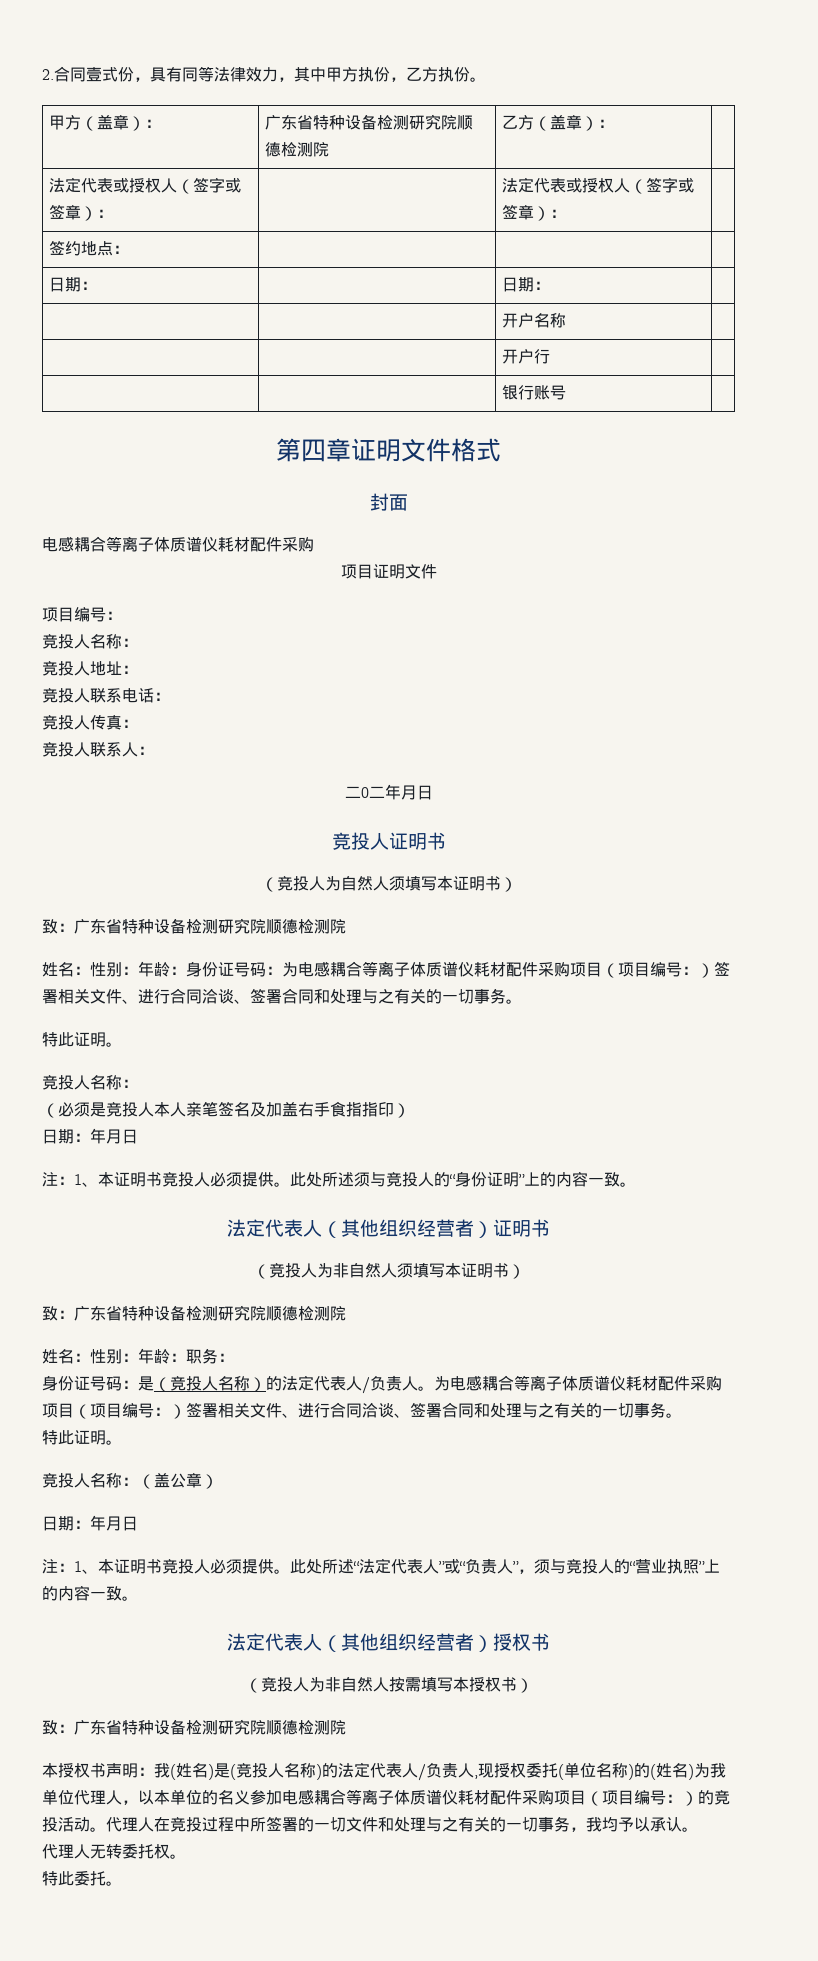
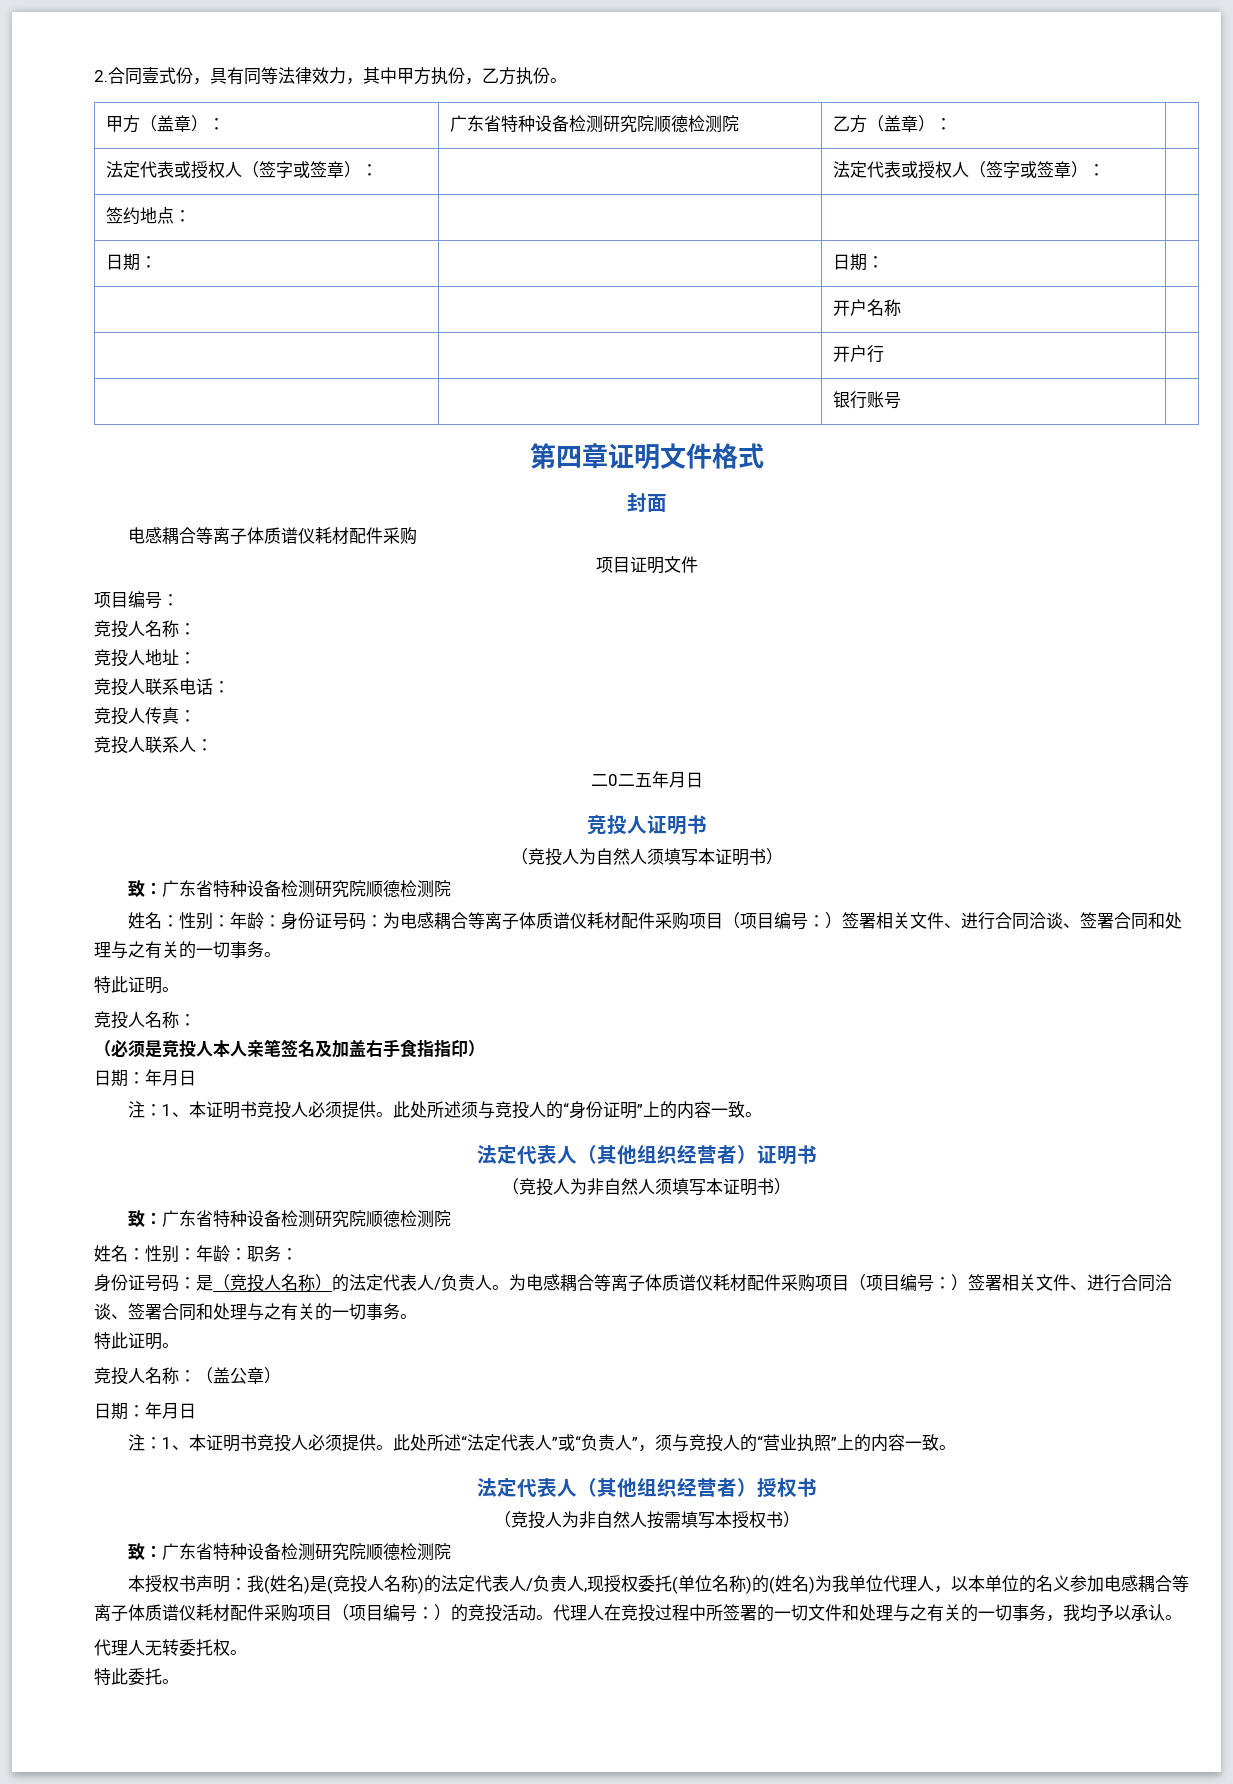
- 二0二年月日
+ 二0二五年月日

